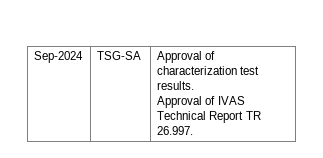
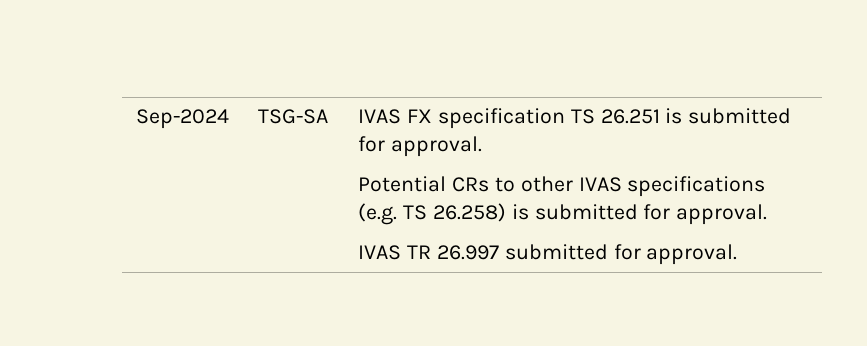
- Sep-2024 | TSG-SA | Approval of characterization test results.
- Approval of IVAS Technical Report TR 26.997.
+ Sep-2024 | TSG-SA | IVAS FX specification TS 26.251 is submitted for approval.
+ Potential CRs to other IVAS specifications (e.g. TS 26.258) is submitted for approval.
+ IVAS TR 26.997 submitted for approval.

